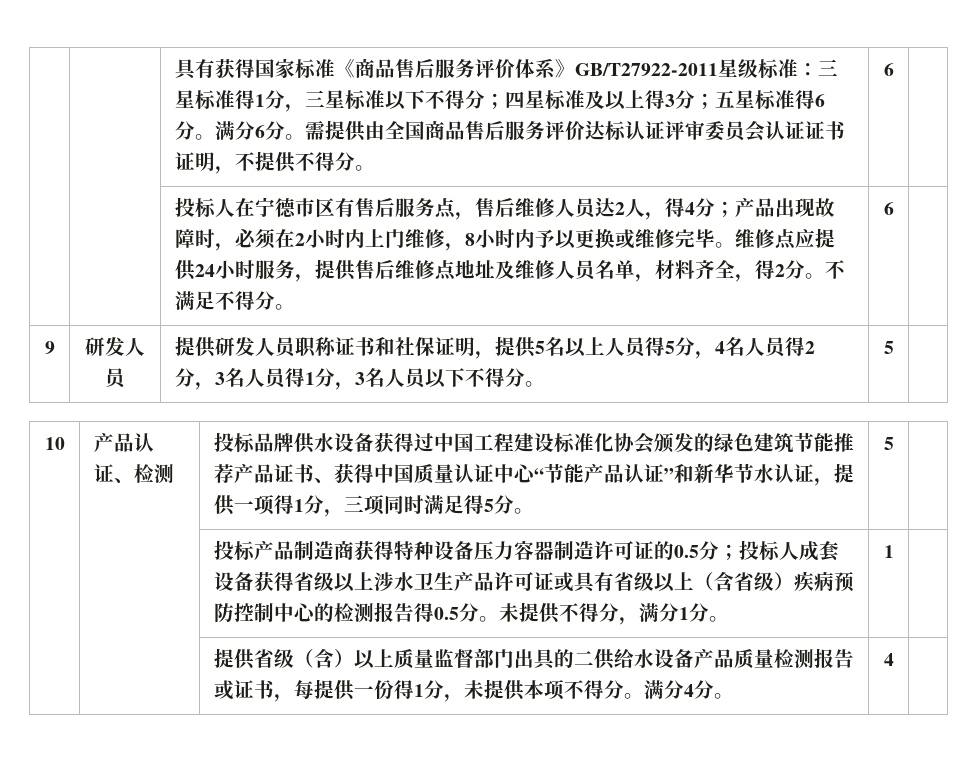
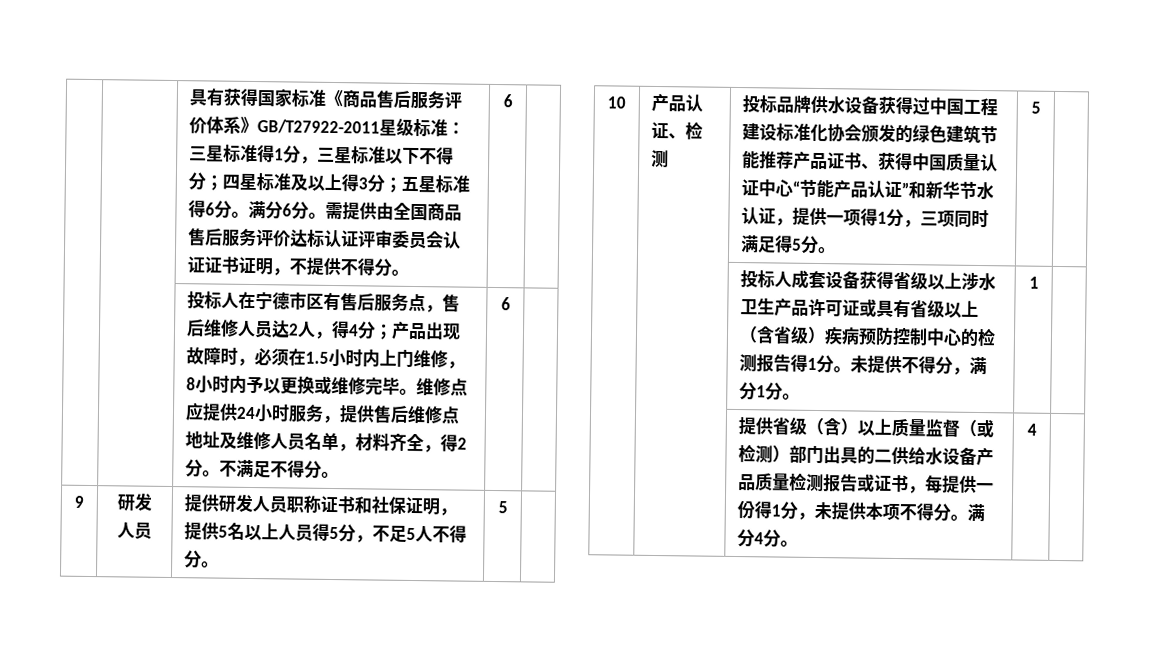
- 投标人在宁德市区有售后服务点，售后维修人员达2人，得4分；产品出现故障时，必须在2小时内上门维修，8小时内予以更换或维修完毕。
+ 投标人在宁德市区有售后服务点，售后维修人员达2人，得4分；产品出现故障时，必须在1.5小时内上门维修，8小时内予以更换或维修完毕。
- 9 | 研发人员 | 提供研发人员职称证书和社保证明，提供5名以上人员得5分，4名人员得2分，3名人员得1分，3名人员以下不得分。 | 5 |
+ 9 | 研发人员 | 提供研发人员职称证书和社保证明，提供5名以上人员得5分，不足5人不得分。 | 5 |
- 投标产品制造商获得特种设备压力容器制造许可证的0.5分；投标人成套设备获得省级以上涉水卫生产品许可证或具有省级以上（含省级）疾病预防控制中心的检测报告得0.5分。
+ 投标人成套设备获得省级以上涉水卫生产品许可证或具有省级以上（含省级）疾病预防控制中心的检测报告得1分。
- | | 提供省级（含）以上质量监督部门出具的二供给水设备产品质量检测报告或证书，每提供一份得1分，未提供本项不得分。满分4分。 | 4 |
+ | | 提供省级（含）以上质量监督（或检测）部门出具的二供给水设备产品质量检测报告或证书，每提供一份得1分，未提供本项不得分。满分4分。 | 4 |

